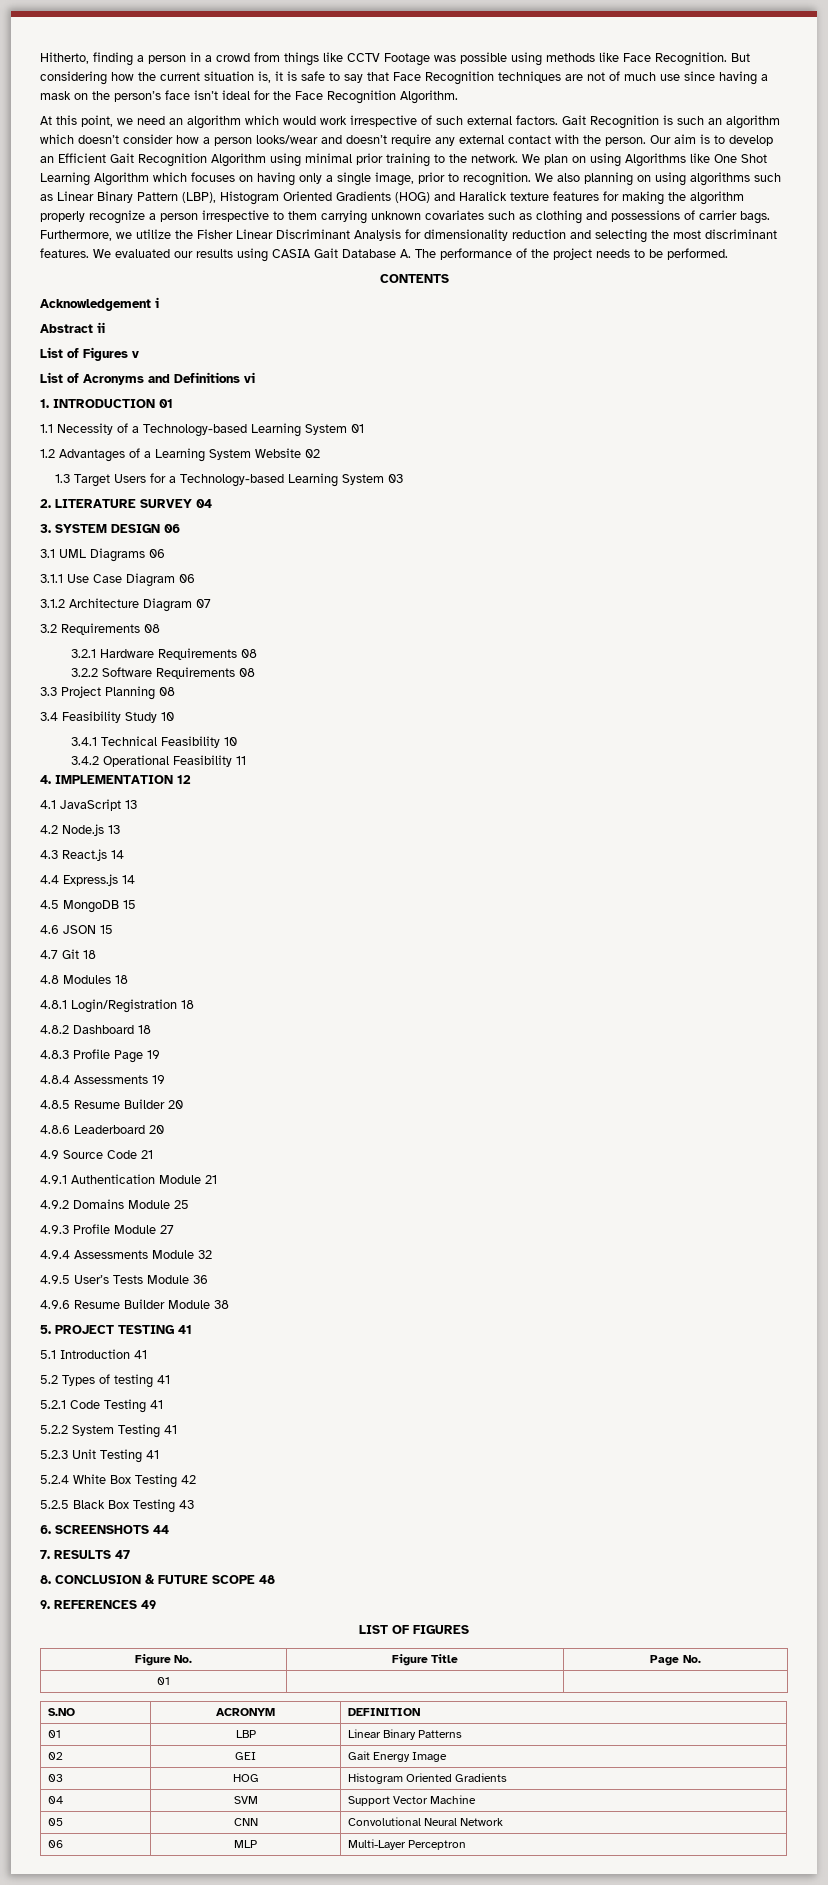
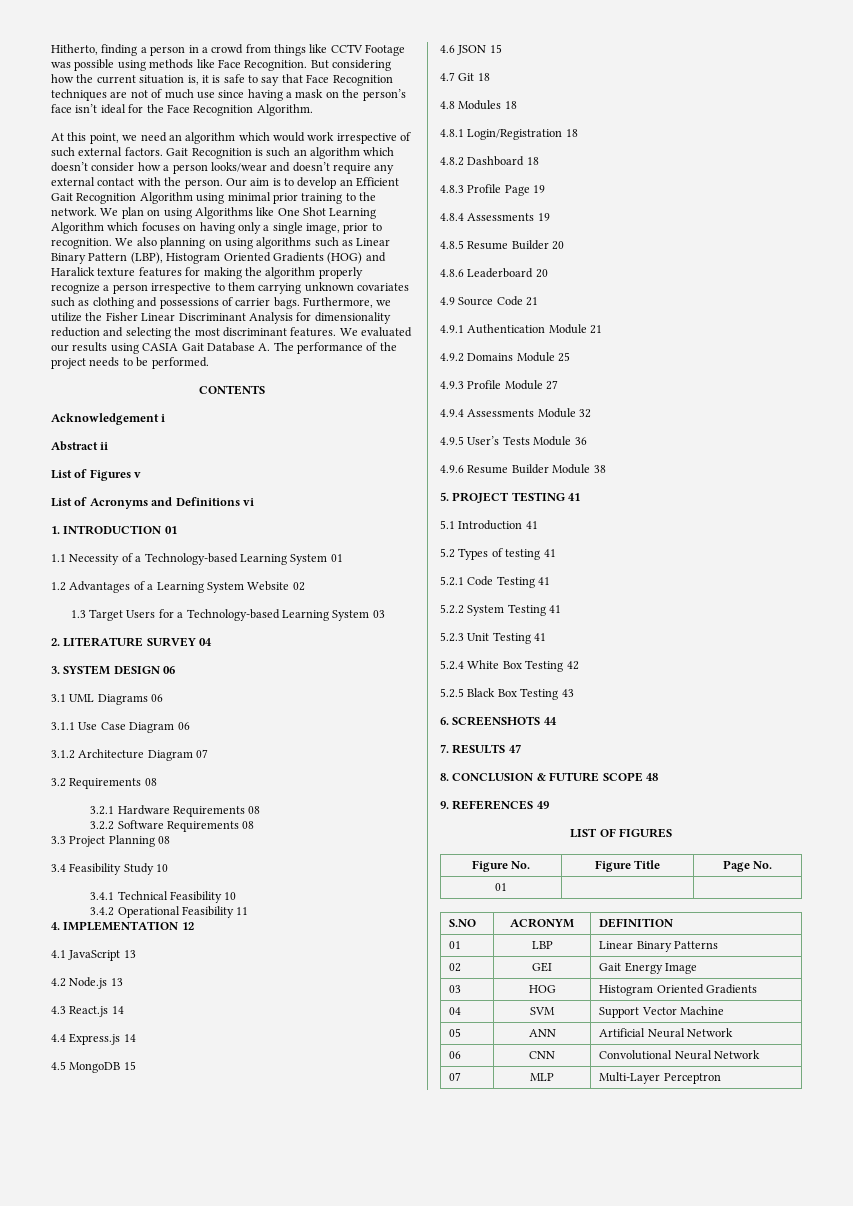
- 05 | CNN | Convolutional Neural Network
+ 05 | ANN | Artificial Neural Network
+ 06 | CNN | Convolutional Neural Network
- 06 | MLP | Multi-Layer Perceptron
+ 07 | MLP | Multi-Layer Perceptron

